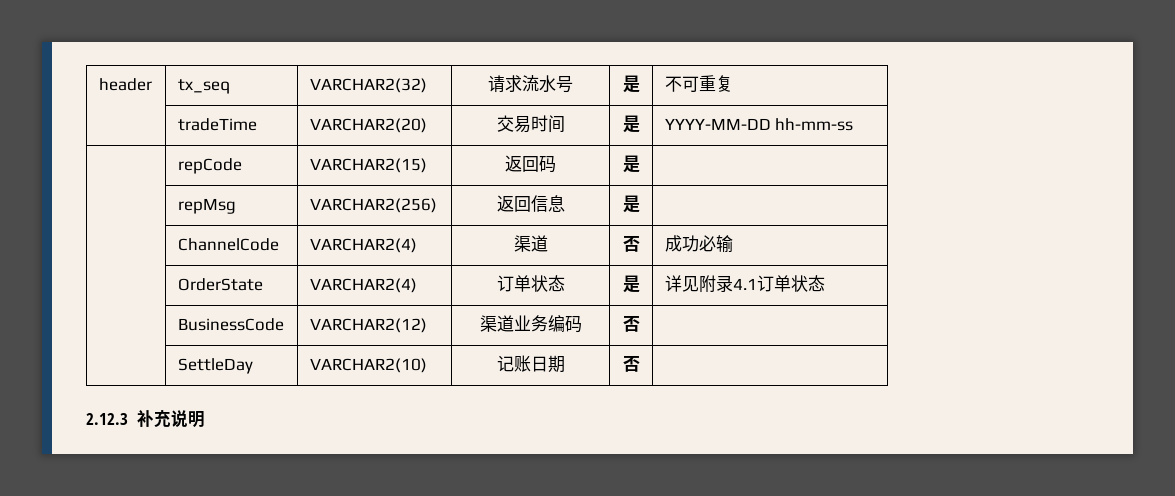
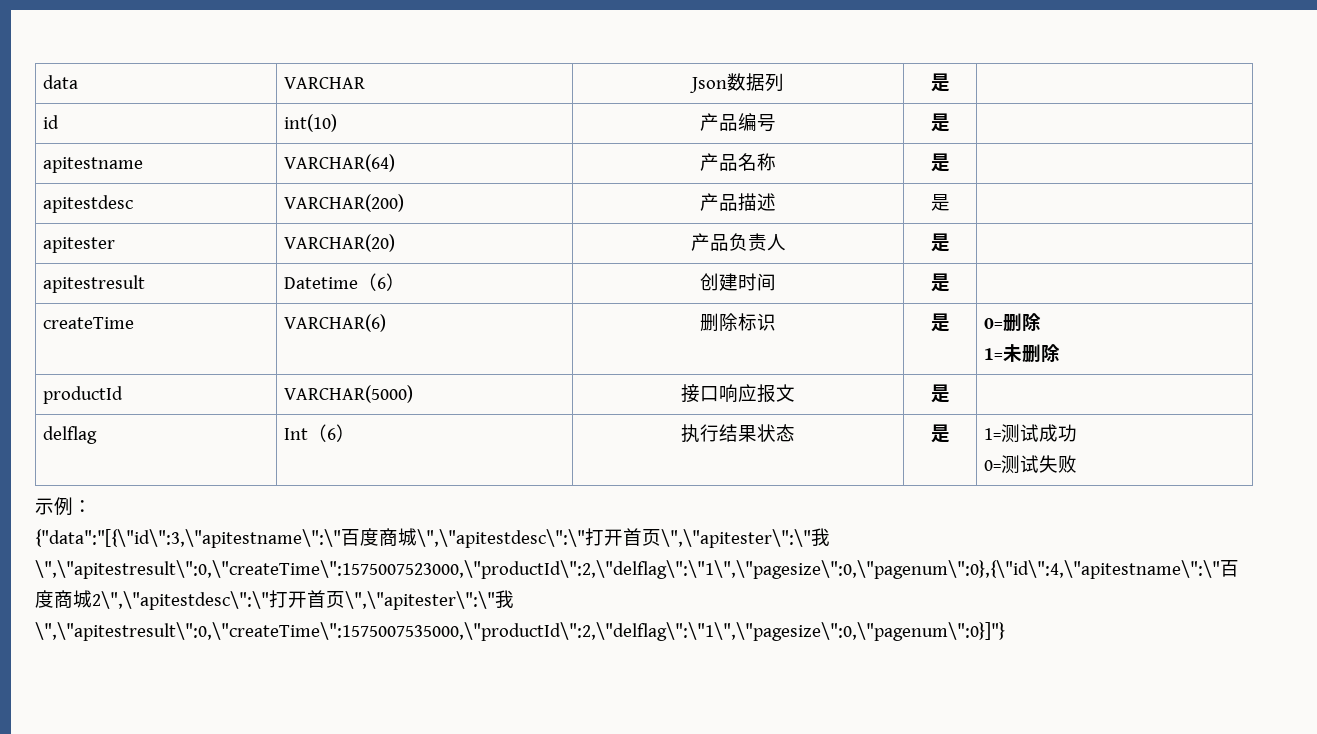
- header | tx_seq | VARCHAR2(32) | 请求流水号 | 是 | 不可重复
- | tradeTime | VARCHAR2(20) | 交易时间 | 是 | YYYY-MM-DD hh-mm-ss
- | repCode | VARCHAR2(15) | 返回码 | 是 |
- | repMsg | VARCHAR2(256) | 返回信息 | 是 |
- | ChannelCode | VARCHAR2(4) | 渠道 | 否 | 成功必输
- | OrderState | VARCHAR2(4) | 订单状态 | 是 | 详见附录4.1订单状态
- | BusinessCode | VARCHAR2(12) | 渠道业务编码 | 否 |
- | SettleDay | VARCHAR2(10) | 记账日期 | 否 |
- 2.12.3补充说明
+ data | VARCHAR | Json数据列 | 是 |
+ id | int(10) | 产品编号 | 是 |
+ apitestname | VARCHAR(64) | 产品名称 | 是 |
+ apitestdesc | VARCHAR(200) | 产品描述 | 是 |
+ apitester | VARCHAR(20) | 产品负责人 | 是 |
+ apitestresult | Datetime（6） | 创建时间 | 是 |
+ createTime | VARCHAR(6) | 删除标识 | 是 | 0=删除
+ 1=未删除
+ productId | VARCHAR(5000) | 接口响应报文 | 是 |
+ delflag | Int（6） | 执行结果状态 | 是 | 1=测试成功
+ 0=测试失败
+ 示例：
+ {"data":"[{\"id\":3,\"apitestname\":\"百度商城\",\"apitestdesc\":\"打开首页\",\"apitester\":\"我\",\"apitestresult\":0,\"createTime\":1575007523000,\"productId\":2,\"delflag\":\"1\",\"pagesize\":0,\"pagenum\":0},{\"id\":4,\"apitestname\":\"百度商城2\",\"apitestdesc\":\"打开首页\",\"apitester\":\"我\",\"apitestresult\":0,\"createTime\":1575007535000,\"productId\":2,\"delflag\":\"1\",\"pagesize\":0,\"pagenum\":0}]"}

